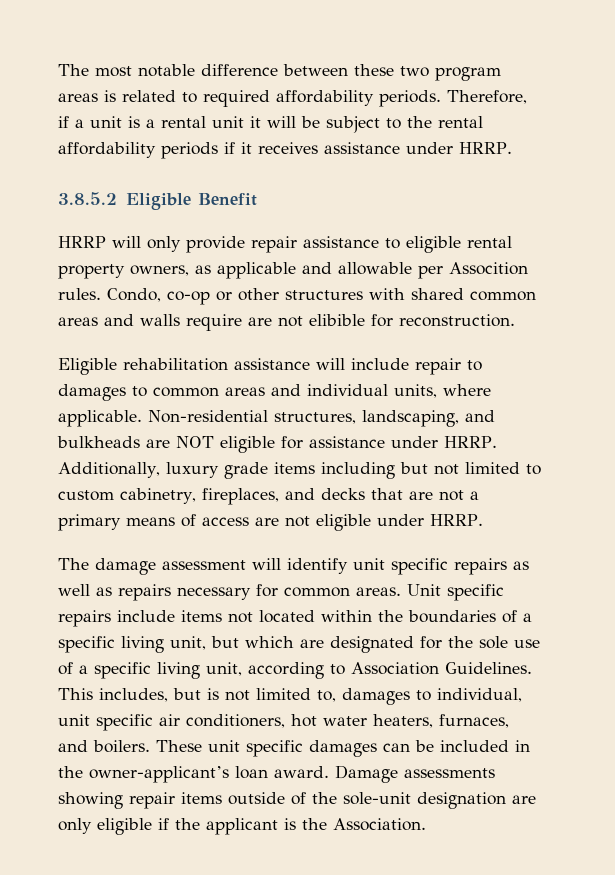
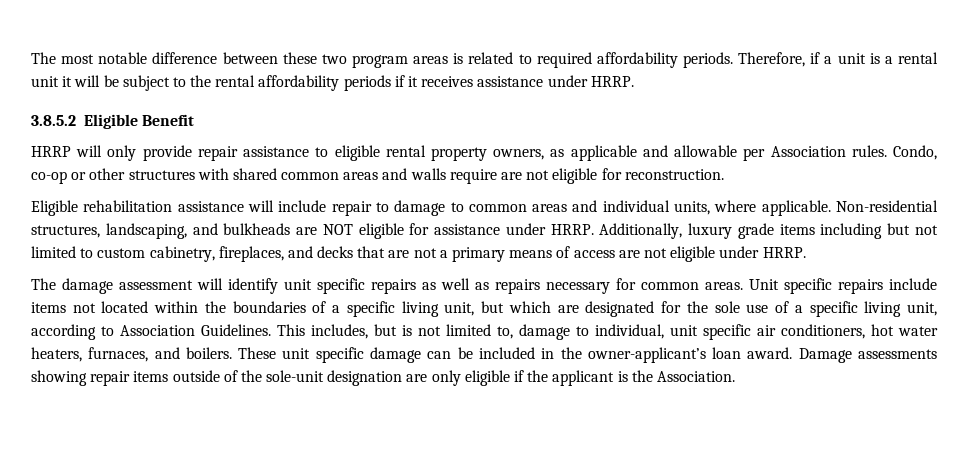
- HRRP will only provide repair assistance to eligible rental property owners, as applicable and allowable per Assocition rules.
+ HRRP will only provide repair assistance to eligible rental property owners, as applicable and allowable per Association rules.
- Condo, co-op or other structures with shared common areas and walls require are not elibible for reconstruction.
+ Condo, co-op or other structures with shared common areas and walls require are not eligible for reconstruction.
- Eligible rehabilitation assistance will include repair to damages to common areas and individual units, where applicable.
+ Eligible rehabilitation assistance will include repair to damage to common areas and individual units, where applicable.
- This includes, but is not limited to, damages to individual, unit specific air conditioners, hot water heaters, furnaces, and boilers.
+ This includes, but is not limited to, damage to individual, unit specific air conditioners, hot water heaters, furnaces, and boilers.
- These unit specific damages can be included in the owner-applicant’s loan award.
+ These unit specific damage can be included in the owner-applicant’s loan award.

